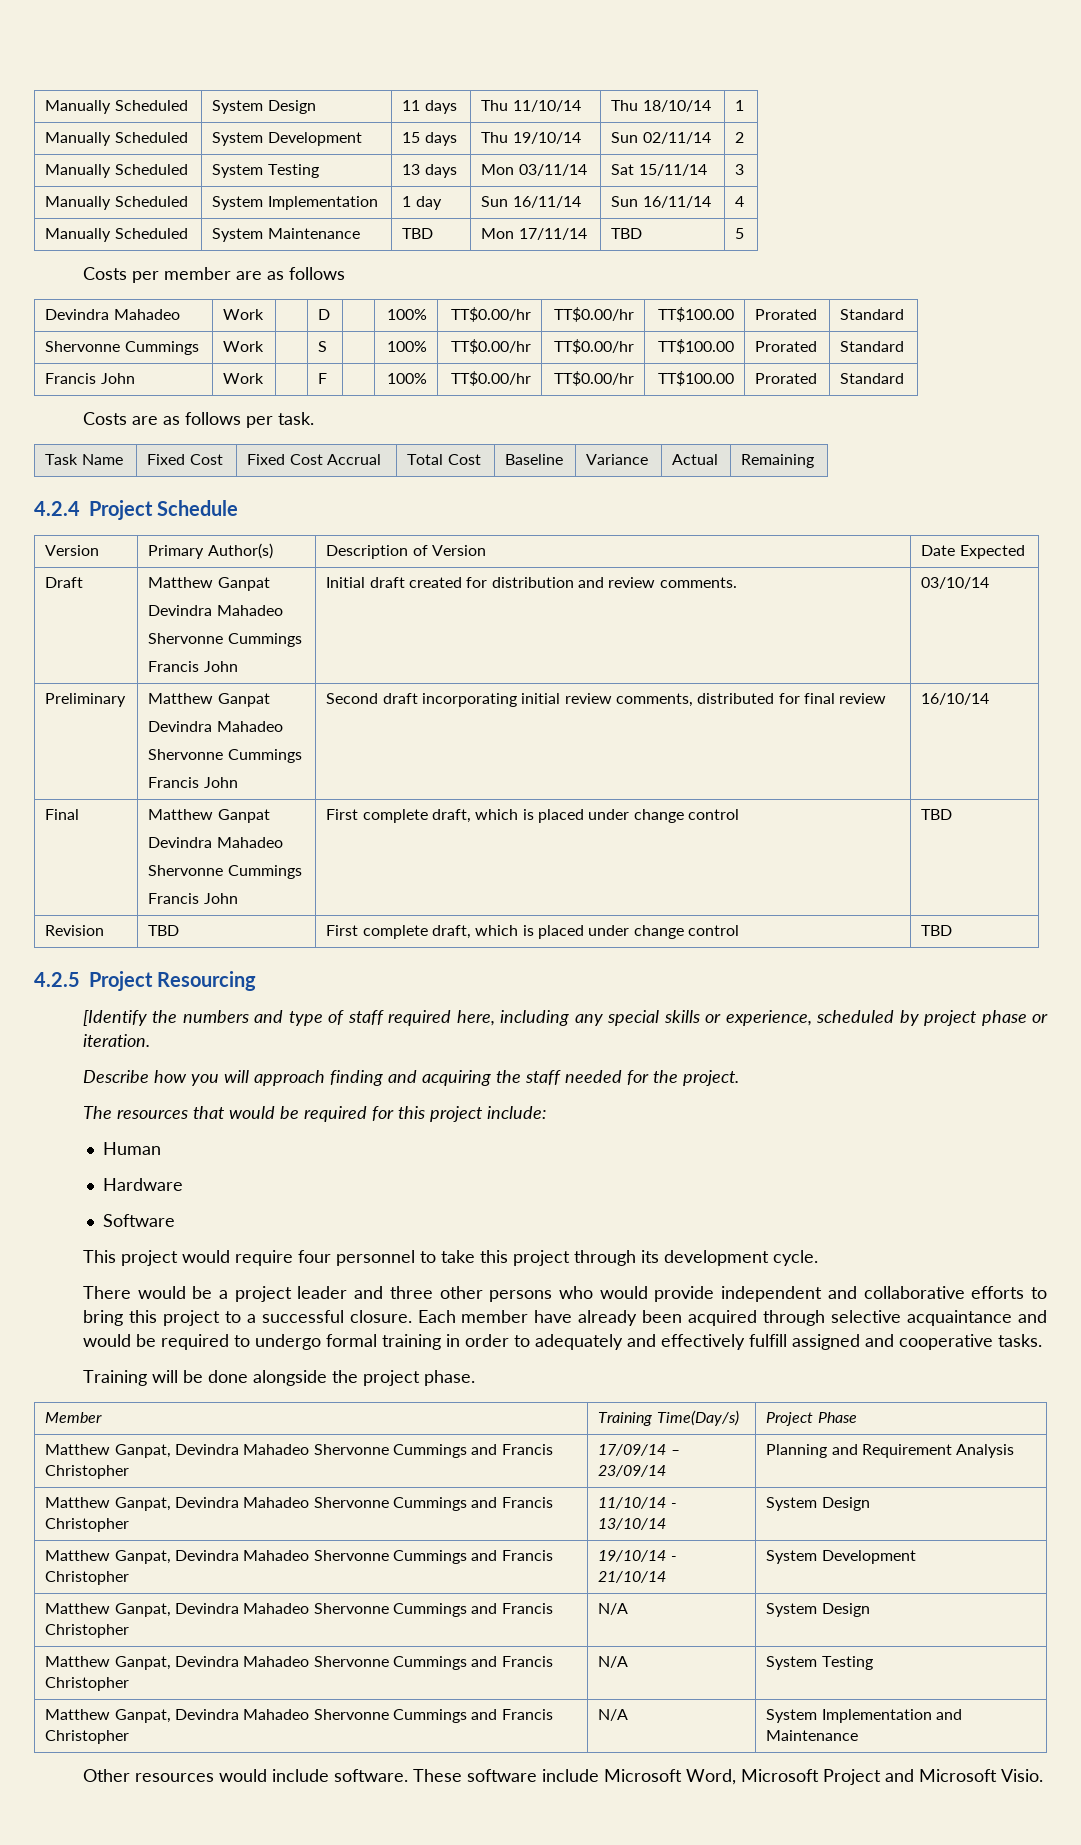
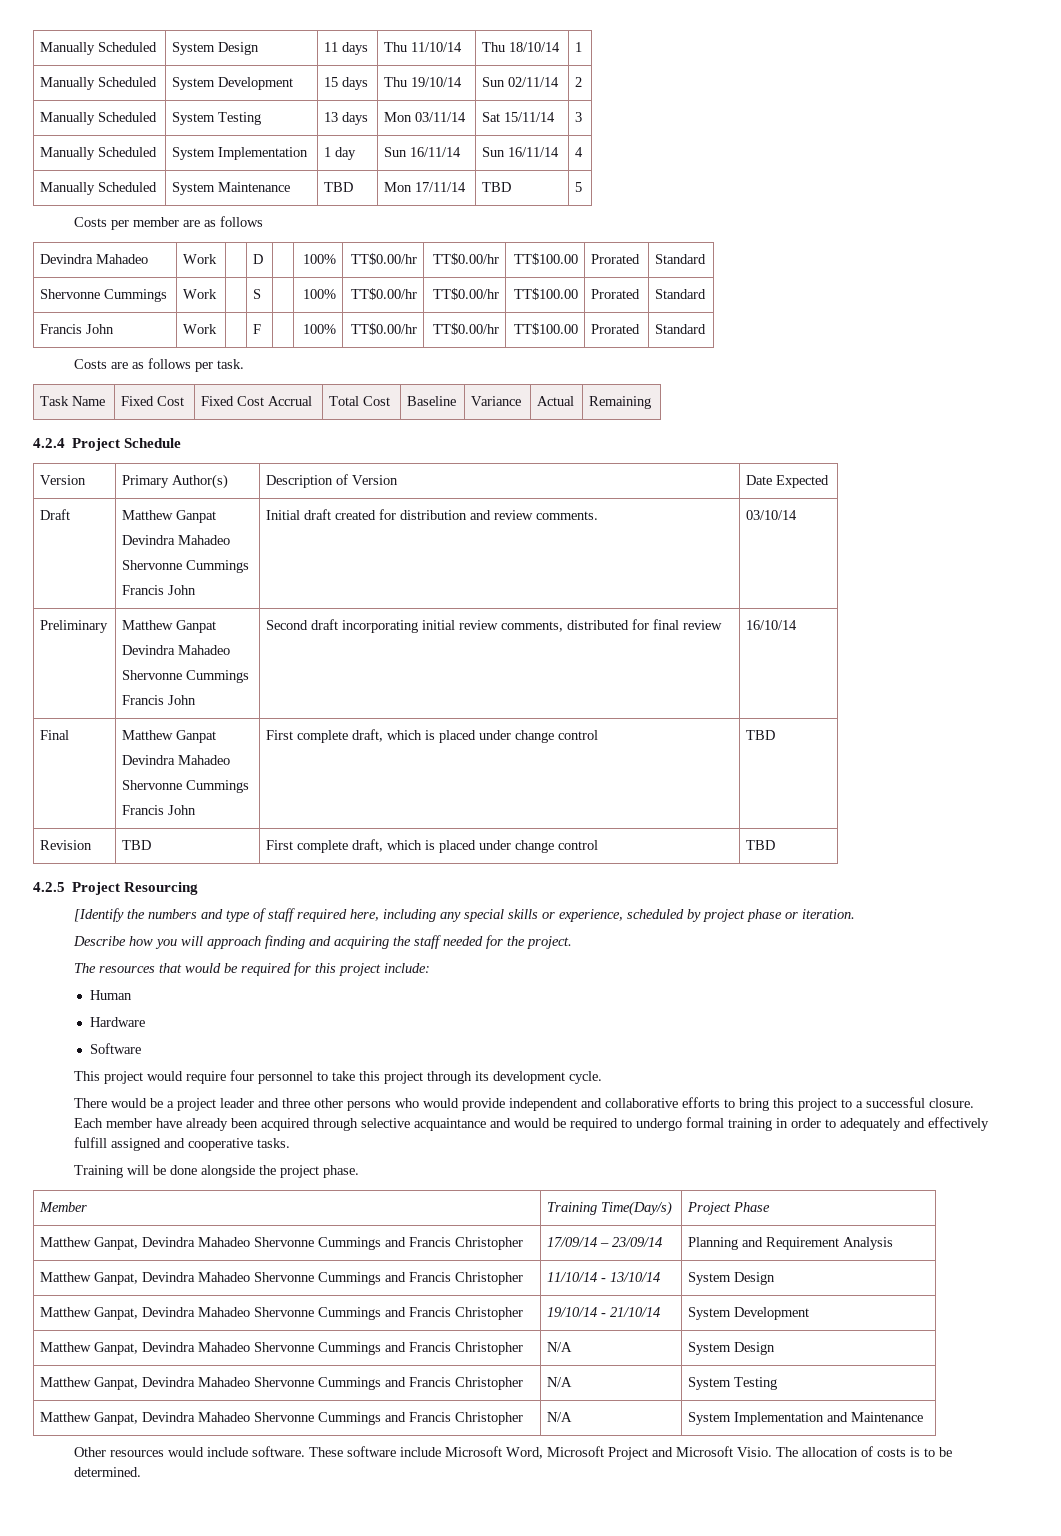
+ The allocation of costs is to be determined.

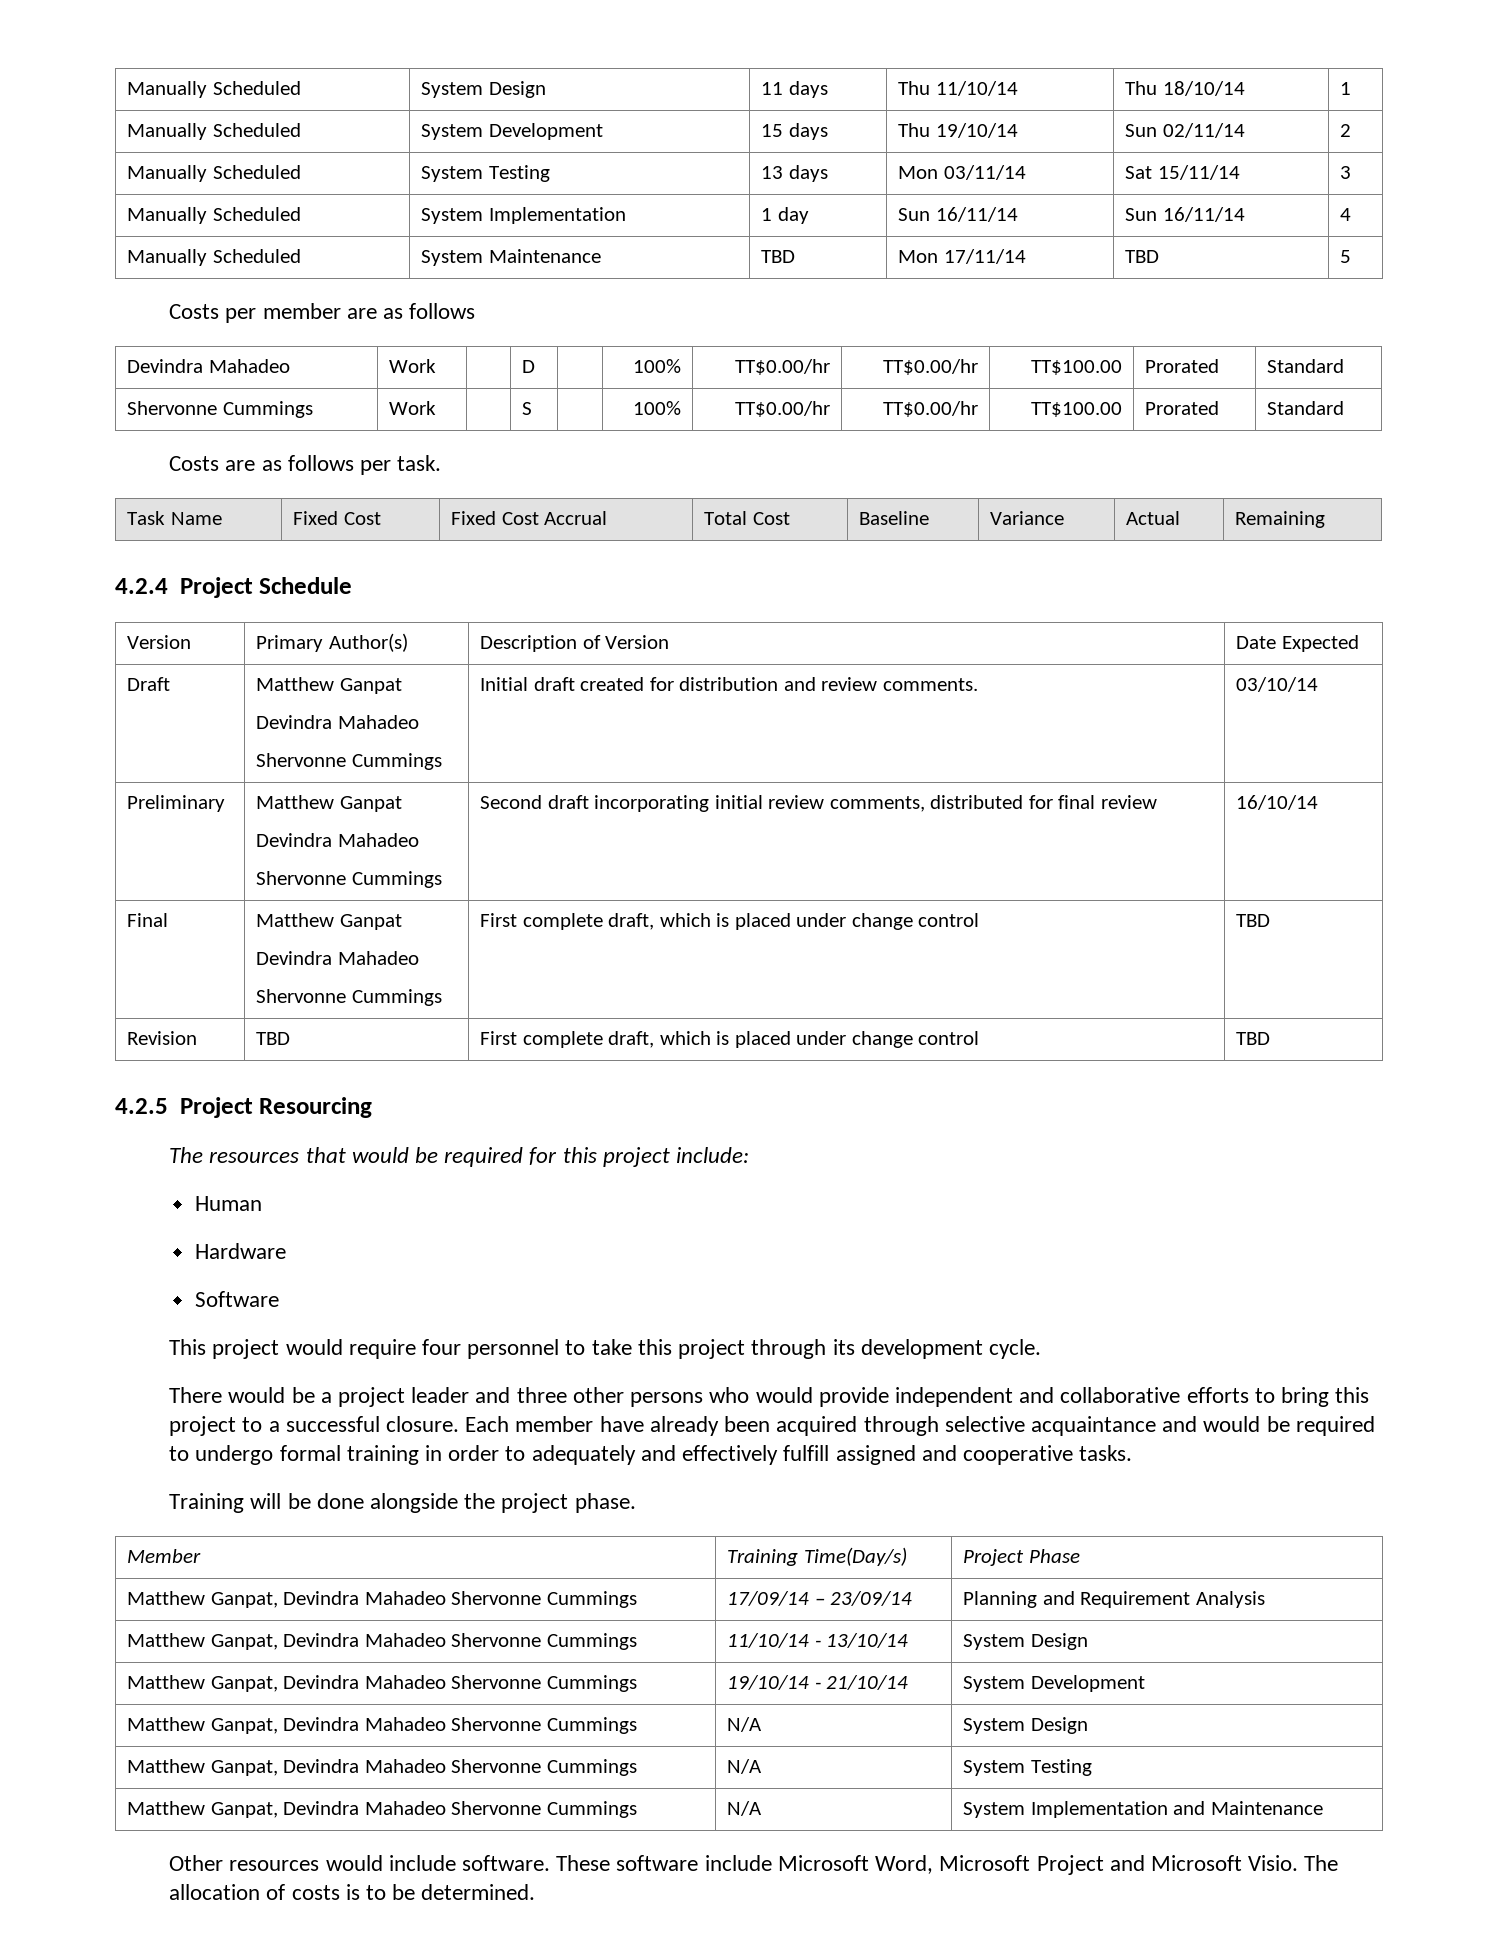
- Francis John | Work | | F | | 100% | TT$0.00/hr | TT$0.00/hr | TT$100.00 | Prorated | Standard
  Draft | Matthew Ganpat
  Devindra Mahadeo
- Shervonne Cummings
- Francis John | Initial draft created for distribution and review comments. | 03/10/14
+ Shervonne Cummings | Initial draft created for distribution and review comments. | 03/10/14
  Preliminary | Matthew Ganpat
  Devindra Mahadeo
- Shervonne Cummings
- Francis John | Second draft incorporating initial review comments, distributed for final review | 16/10/14
+ Shervonne Cummings | Second draft incorporating initial review comments, distributed for final review | 16/10/14
  Final | Matthew Ganpat
  Devindra Mahadeo
- Shervonne Cummings
- Francis John | First complete draft, which is placed under change control | TBD
+ Shervonne Cummings | First complete draft, which is placed under change control | TBD
- [Identify the numbers and type of staff required here, including any special skills or experience, scheduled by project phase or iteration.
- Describe how you will approach finding and acquiring the staff needed for the project.
- Matthew Ganpat, Devindra Mahadeo Shervonne Cummings and Francis Christopher | 17/09/14 – 23/09/14 | Planning and Requirement Analysis
+ Matthew Ganpat, Devindra Mahadeo Shervonne Cummings | 17/09/14 – 23/09/14 | Planning and Requirement Analysis
- Matthew Ganpat, Devindra Mahadeo Shervonne Cummings and Francis Christopher | 11/10/14 - 13/10/14 | System Design
+ Matthew Ganpat, Devindra Mahadeo Shervonne Cummings | 11/10/14 - 13/10/14 | System Design
- Matthew Ganpat, Devindra Mahadeo Shervonne Cummings and Francis Christopher | 19/10/14 - 21/10/14 | System Development
+ Matthew Ganpat, Devindra Mahadeo Shervonne Cummings | 19/10/14 - 21/10/14 | System Development
- Matthew Ganpat, Devindra Mahadeo Shervonne Cummings and Francis Christopher | N/A | System Design
+ Matthew Ganpat, Devindra Mahadeo Shervonne Cummings | N/A | System Design
- Matthew Ganpat, Devindra Mahadeo Shervonne Cummings and Francis Christopher | N/A | System Testing
+ Matthew Ganpat, Devindra Mahadeo Shervonne Cummings | N/A | System Testing
- Matthew Ganpat, Devindra Mahadeo Shervonne Cummings and Francis Christopher | N/A | System Implementation and Maintenance
+ Matthew Ganpat, Devindra Mahadeo Shervonne Cummings | N/A | System Implementation and Maintenance

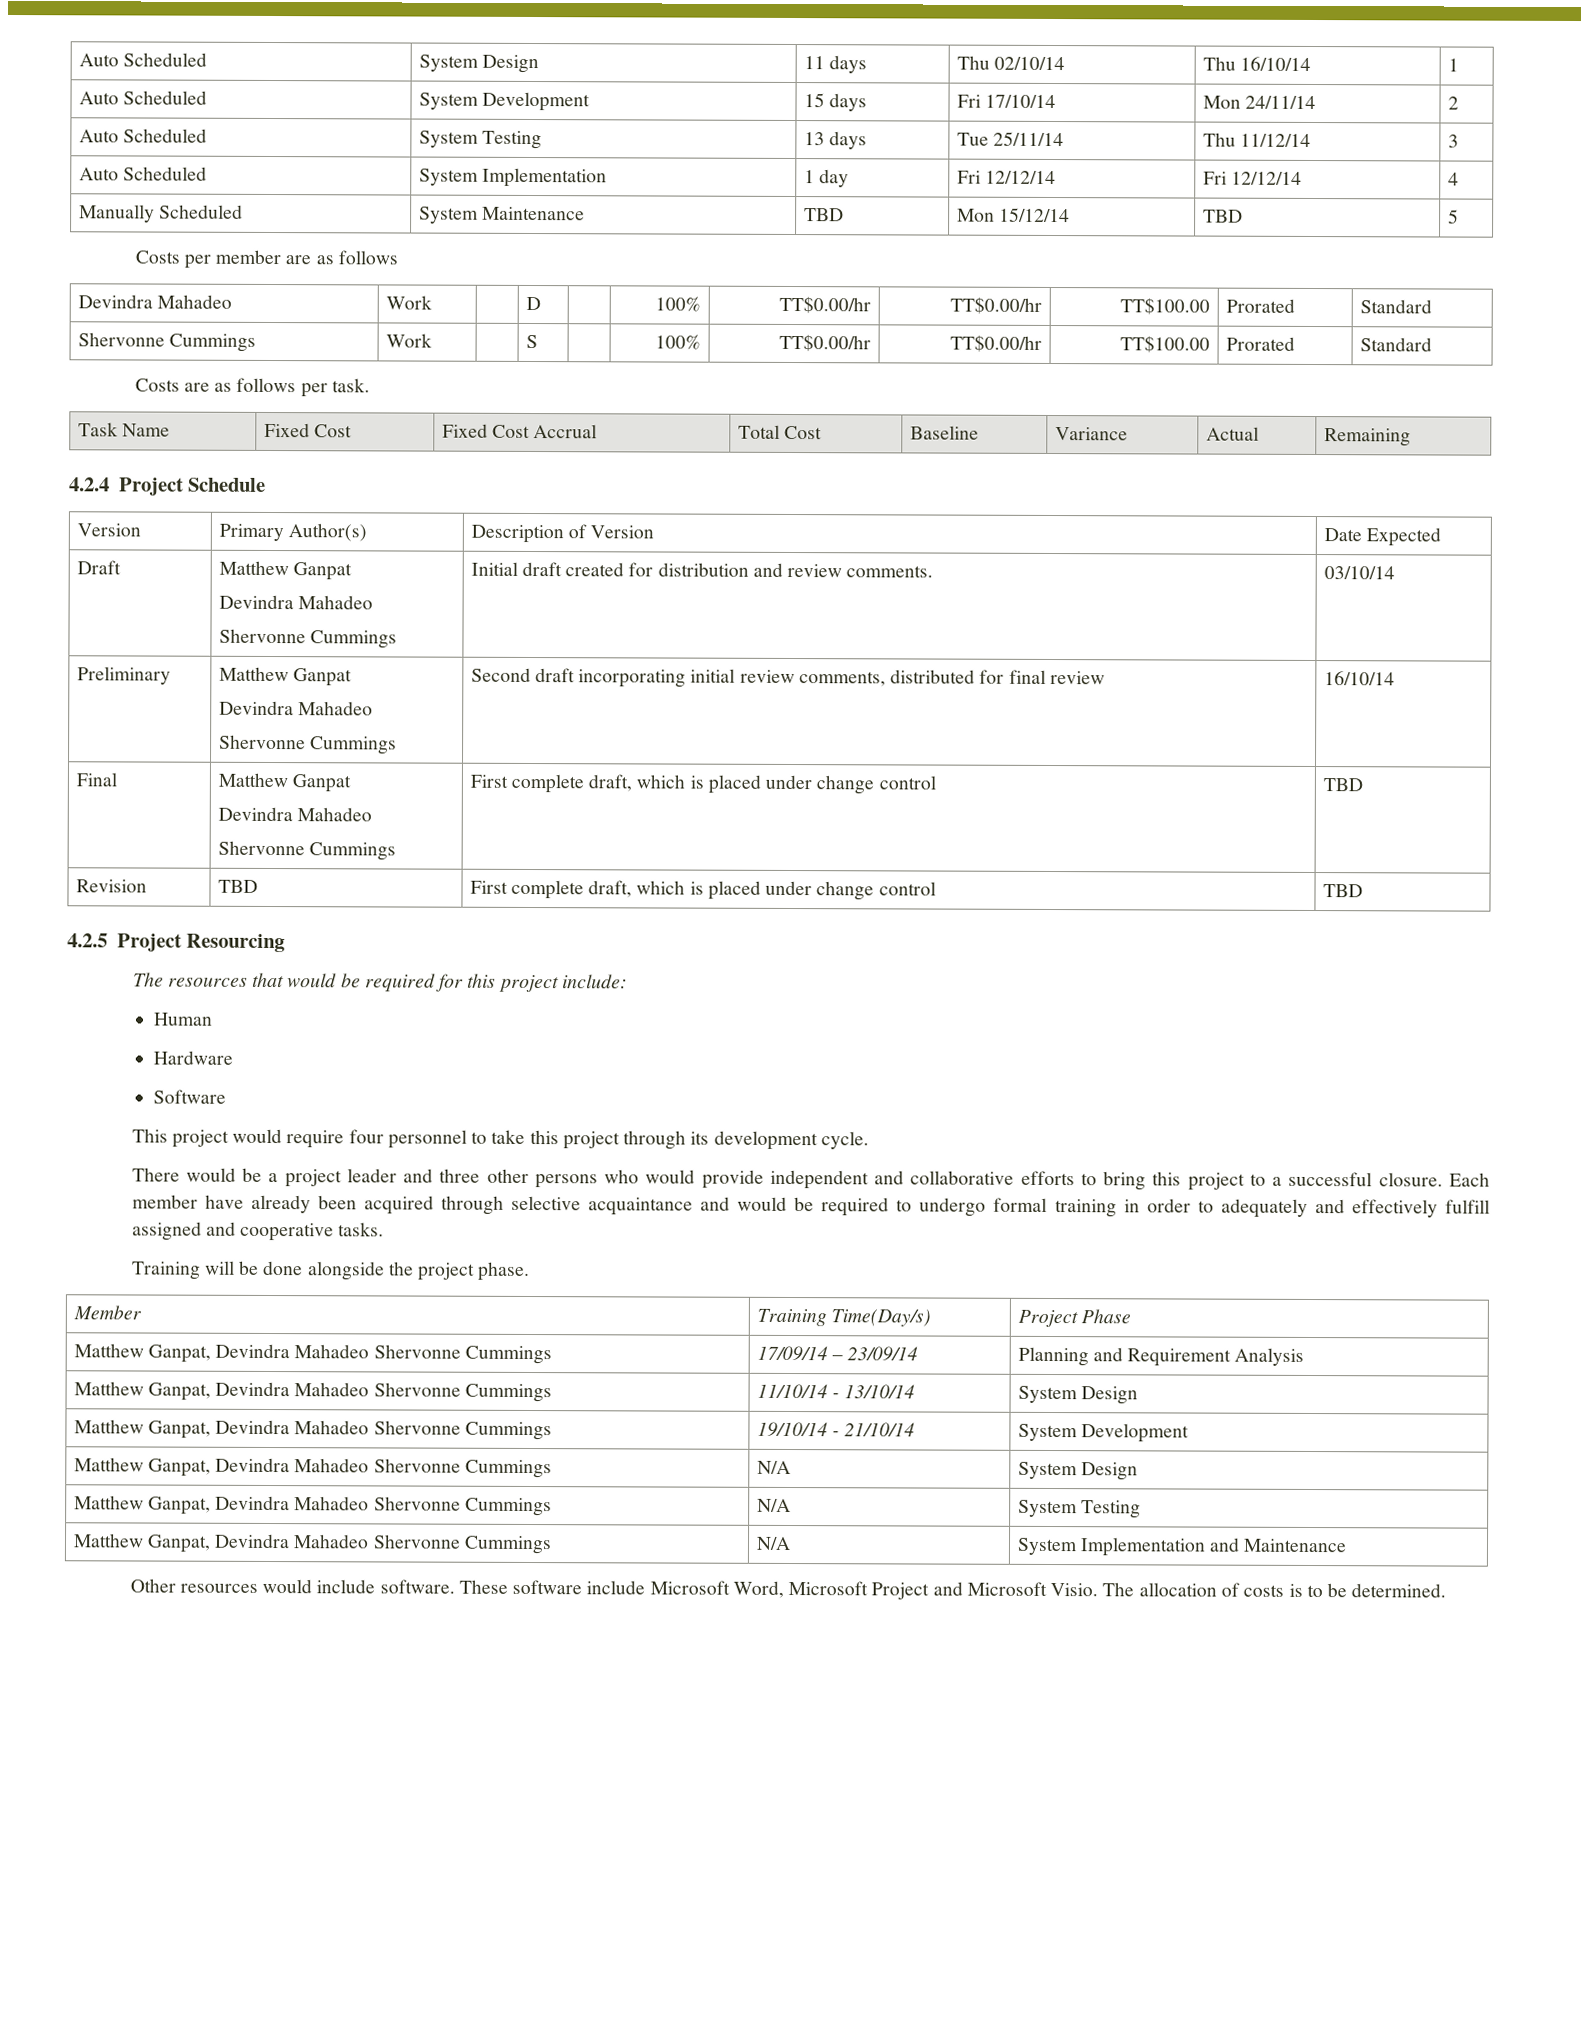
- Manually Scheduled | System Design | 11 days | Thu 11/10/14 | Thu 18/10/14 | 1
+ Auto Scheduled | System Design | 11 days | Thu 02/10/14 | Thu 16/10/14 | 1
- Manually Scheduled | System Development | 15 days | Thu 19/10/14 | Sun 02/11/14 | 2
+ Auto Scheduled | System Development | 15 days | Fri 17/10/14 | Mon 24/11/14 | 2
- Manually Scheduled | System Testing | 13 days | Mon 03/11/14 | Sat 15/11/14 | 3
+ Auto Scheduled | System Testing | 13 days | Tue 25/11/14 | Thu 11/12/14 | 3
- Manually Scheduled | System Implementation | 1 day | Sun 16/11/14 | Sun 16/11/14 | 4
+ Auto Scheduled | System Implementation | 1 day | Fri 12/12/14 | Fri 12/12/14 | 4
- Manually Scheduled | System Maintenance | TBD | Mon 17/11/14 | TBD | 5
+ Manually Scheduled | System Maintenance | TBD | Mon 15/12/14 | TBD | 5

